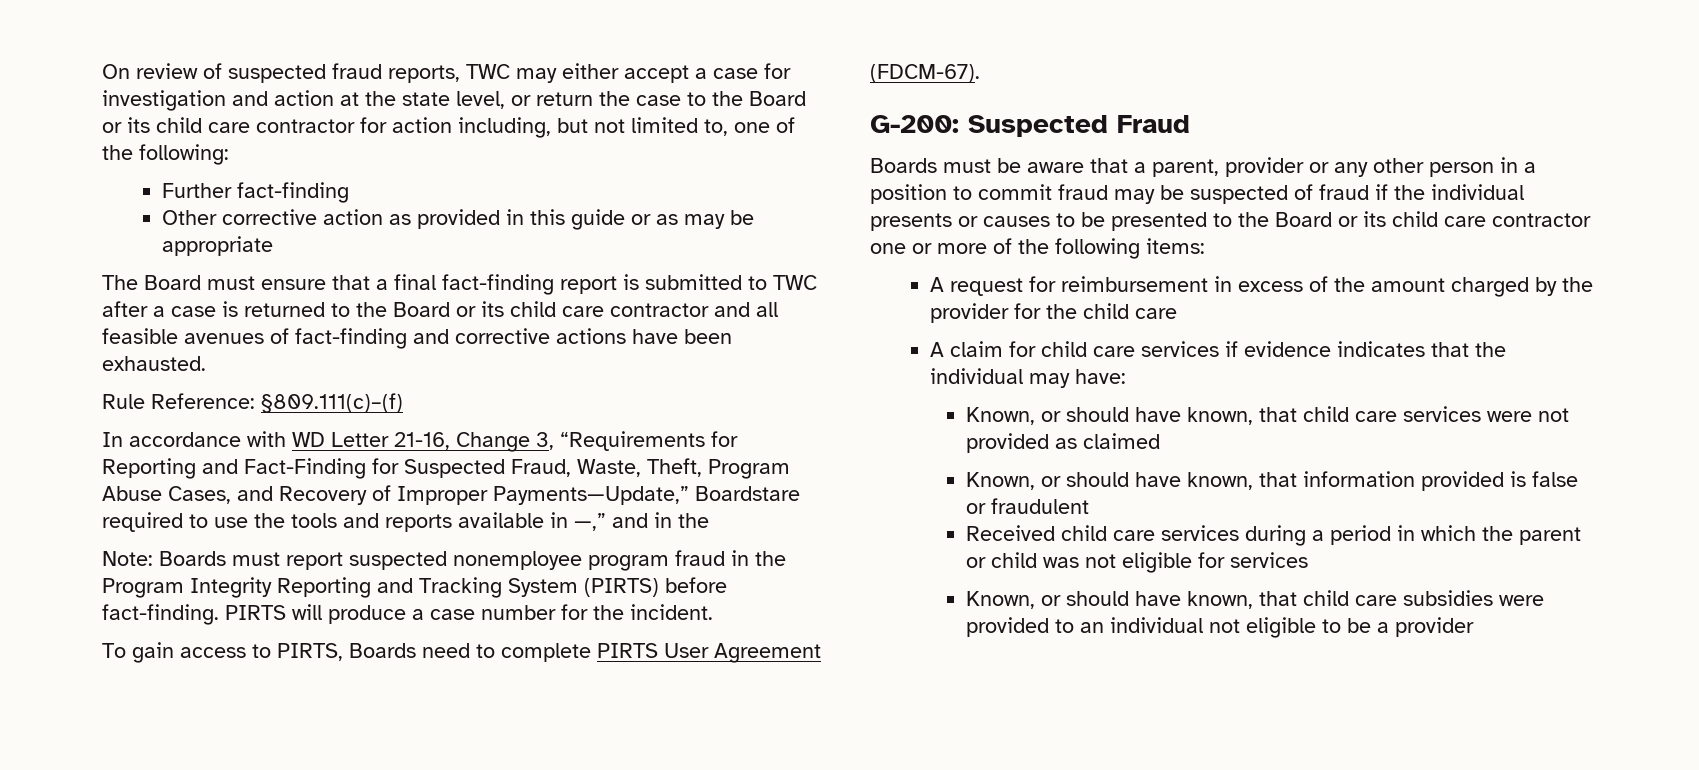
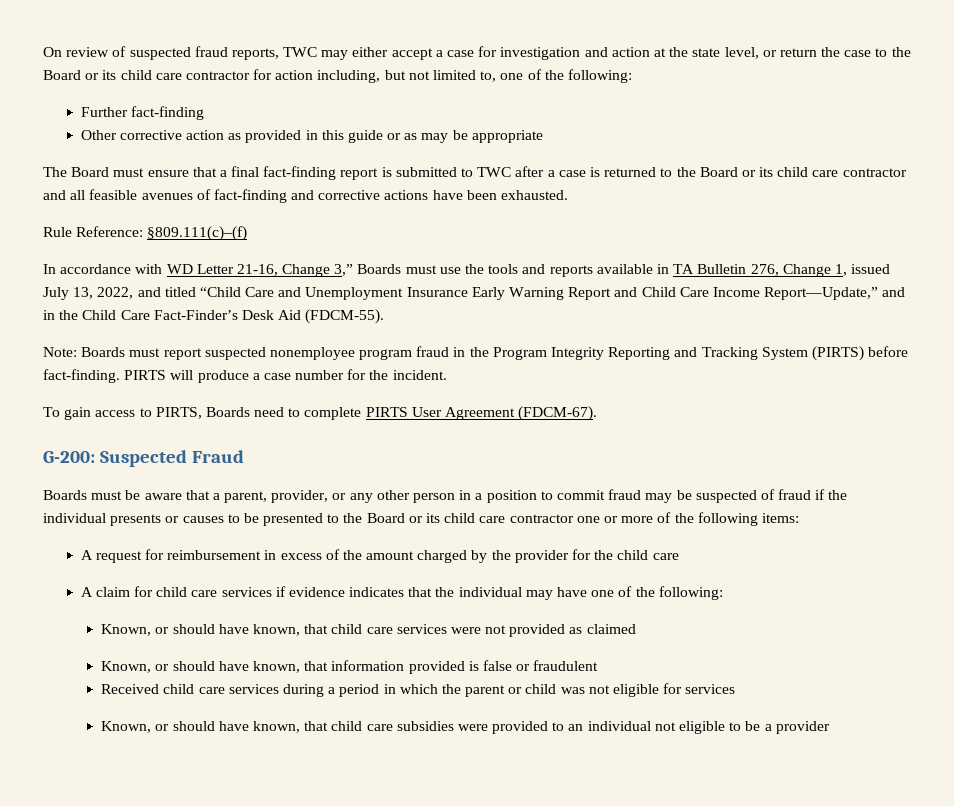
- In accordance with WD Letter 21-16, Change 3, “Requirements for Reporting and Fact-Finding for Suspected Fraud, Waste, Theft, Program Abuse Cases, and Recovery of Improper Payments—Update,” Boardstare required to use the tools and reports available in —,” and in the
+ In accordance with WD Letter 21-16, Change 3,” Boards must use the tools and reports available in TA Bulletin 276, Change 1, issued July 13, 2022, and titled “Child Care and Unemployment Insurance Early Warning Report and Child Care Income Report—Update,” and in the Child Care Fact-Finder’s Desk Aid (FDCM-55).
- Boards must be aware that a parent, provider or any other person in a position to commit fraud may be suspected of fraud if the individual presents or causes to be presented to the Board or its child care contractor one or more of the following items:
+ Boards must be aware that a parent, provider, or any other person in a position to commit fraud may be suspected of fraud if the individual presents or causes to be presented to the Board or its child care contractor one or more of the following items:
- A claim for child care services if evidence indicates that the individual may have:
+ A claim for child care services if evidence indicates that the individual may have one of the following:

